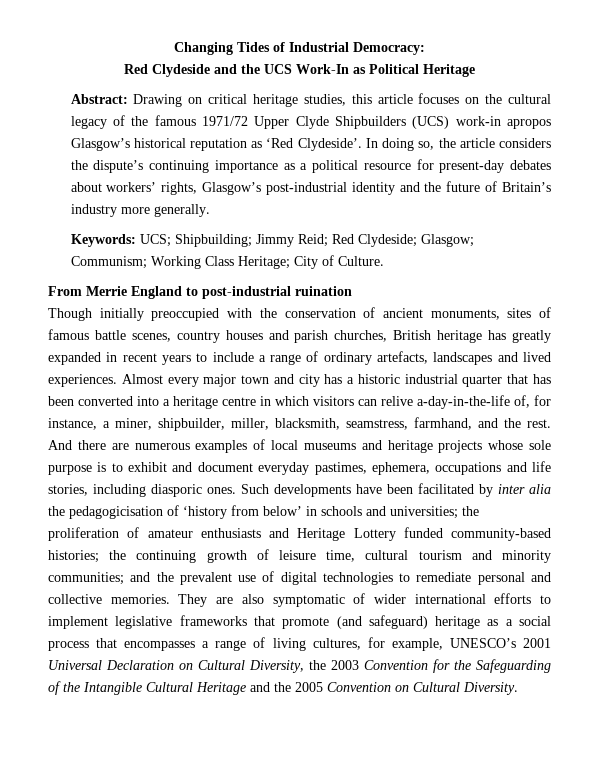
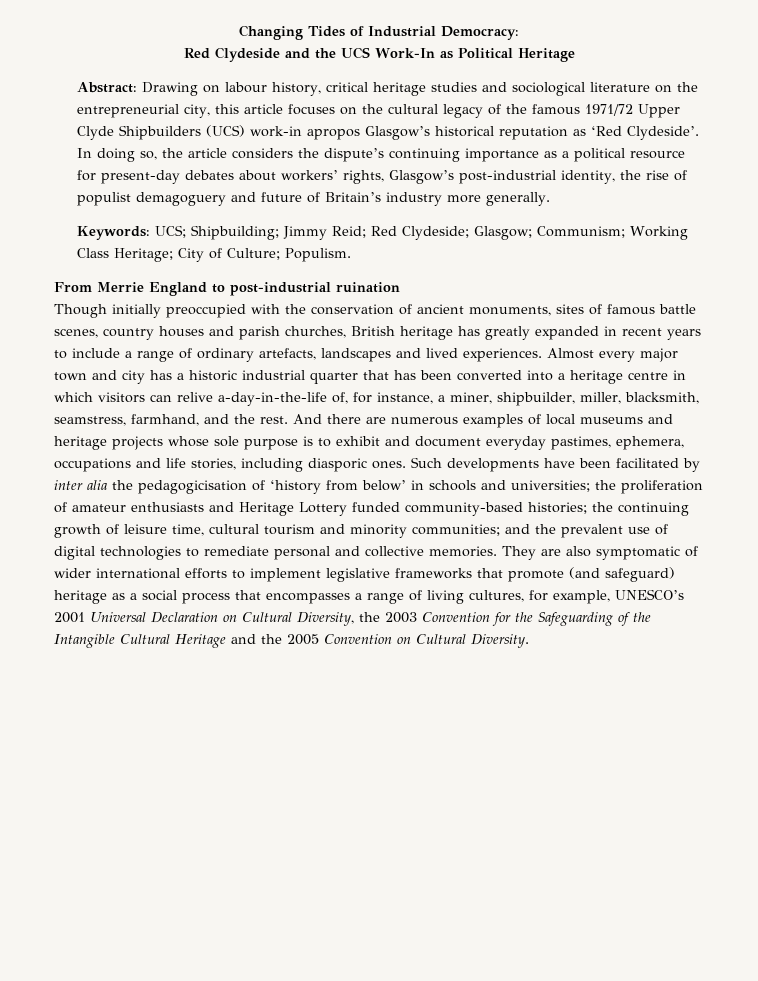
- Abstract: Drawing on critical heritage studies, this article focuses on the cultural legacy of the famous 1971/72 Upper Clyde Shipbuilders (UCS) work-in apropos Glasgow’s historical reputation as ‘Red Clydeside’.
+ Abstract: Drawing on labour history, critical heritage studies and sociological literature on the entrepreneurial city, this article focuses on the cultural legacy of the famous 1971/72 Upper Clyde Shipbuilders (UCS) work-in apropos Glasgow’s historical reputation as ‘Red Clydeside’.
- In doing so, the article considers the dispute’s continuing importance as a political resource for present-day debates about workers’ rights, Glasgow’s post-industrial identity and the future of Britain’s industry more generally.
+ In doing so, the article considers the dispute’s continuing importance as a political resource for present-day debates about workers’ rights, Glasgow’s post-industrial identity, the rise of populist demagoguery and future of Britain’s industry more generally.
- Keywords: UCS; Shipbuilding; Jimmy Reid; Red Clydeside; Glasgow; Communism; Working Class Heritage; City of Culture.
+ Keywords: UCS; Shipbuilding; Jimmy Reid; Red Clydeside; Glasgow; Communism; Working Class Heritage; City of Culture; Populism.

